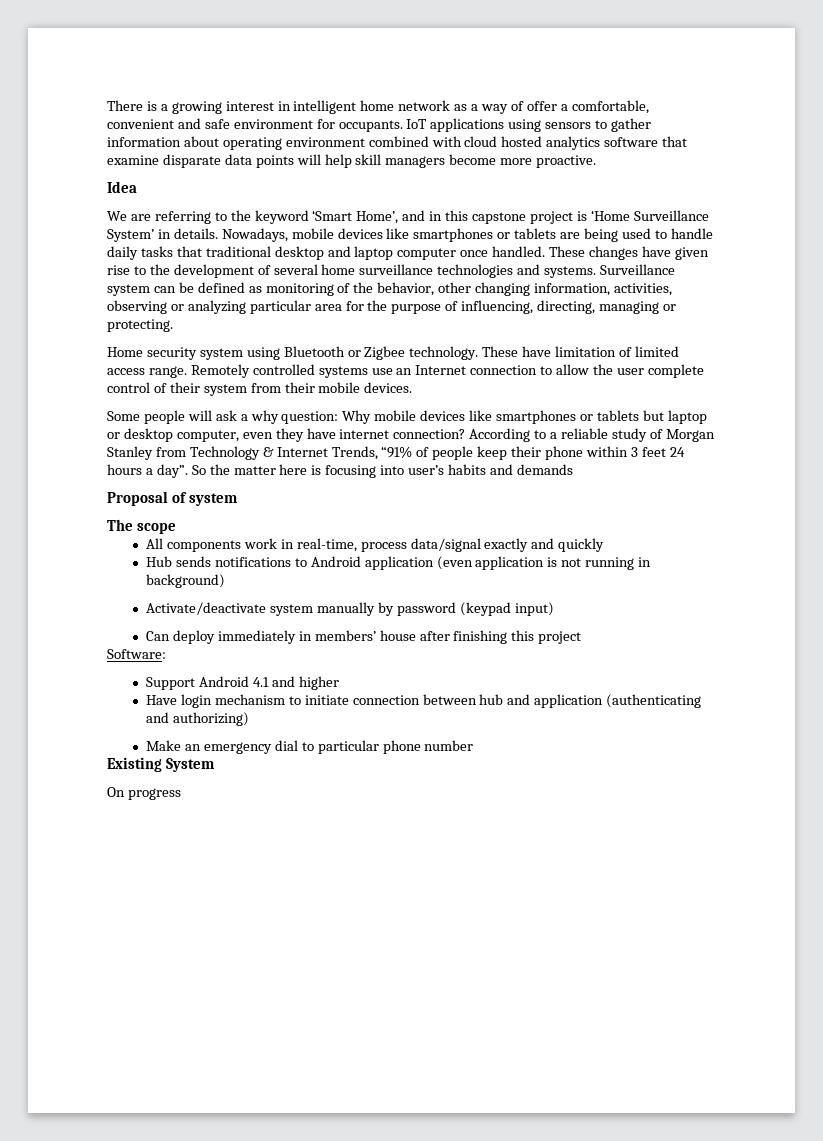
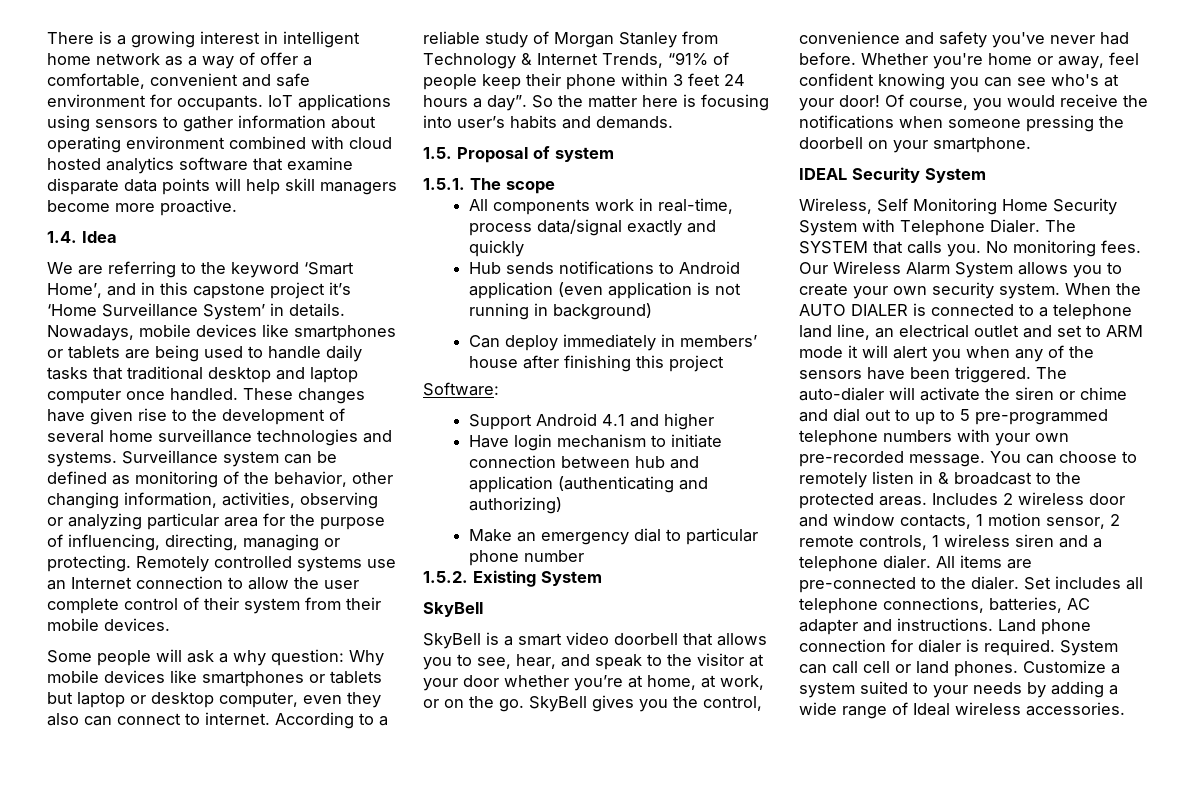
- Idea
+ 1.4. Idea
- We are referring to the keyword ‘Smart Home’, and in this capstone project is ‘Home Surveillance System’ in details.
+ We are referring to the keyword ‘Smart Home’, and in this capstone project it’s ‘Home Surveillance System’ in details.
- Surveillance system can be defined as monitoring of the behavior, other changing information, activities, observing or analyzing particular area for the purpose of influencing, directing, managing or protecting.
- Home security system using Bluetooth or Zigbee technology. These have limitation of limited access range. Remotely controlled systems use an Internet connection to allow the user complete control of their system from their mobile devices.
+ Surveillance system can be defined as monitoring of the behavior, other changing information, activities, observing or analyzing particular area for the purpose of influencing, directing, managing or protecting. Remotely controlled systems use an Internet connection to allow the user complete control of their system from their mobile devices.
- Some people will ask a why question: Why mobile devices like smartphones or tablets but laptop or desktop computer, even they have internet connection?
+ Some people will ask a why question: Why mobile devices like smartphones or tablets but laptop or desktop computer, even they also can connect to internet.
- So the matter here is focusing into user’s habits and demands
- Proposal of system
+ So the matter here is focusing into user’s habits and demands.
+ 1.5. Proposal of system
- The scope
+ 1.5.1. The scope
- Activate/deactivate system manually by password (keypad input)
- Existing System
- On progress
+ 1.5.2. Existing System
+ SkyBell
+ SkyBell is a smart video doorbell that allows you to see, hear, and speak to the visitor at your door whether you’re at home, at work, or on the go. SkyBell gives you the control, convenience and safety you've never had before. Whether you're home or away, feel confident knowing you can see who's at your door! Of course, you would receive the notifications when someone pressing the doorbell on your smartphone.
+ IDEAL Security System
+ Wireless, Self Monitoring Home Security System with Telephone Dialer. The SYSTEM that calls you. No monitoring fees. Our Wireless Alarm System allows you to create your own security system. When the AUTO DIALER is connected to a telephone land line, an electrical outlet and set to ARM mode it will alert you when any of the sensors have been triggered. The auto-dialer will activate the siren or chime and dial out to up to 5 pre-programmed telephone numbers with your own pre-recorded message. You can choose to remotely listen in & broadcast to the protected areas. Includes 2 wireless door and window contacts, 1 motion sensor, 2 remote controls, 1 wireless siren and a telephone dialer. All items are pre-connected to the dialer. Set includes all telephone connections, batteries, AC adapter and instructions. Land phone connection for dialer is required. System can call cell or land phones. Customize a system suited to your needs by adding a wide range of Ideal wireless accessories.

